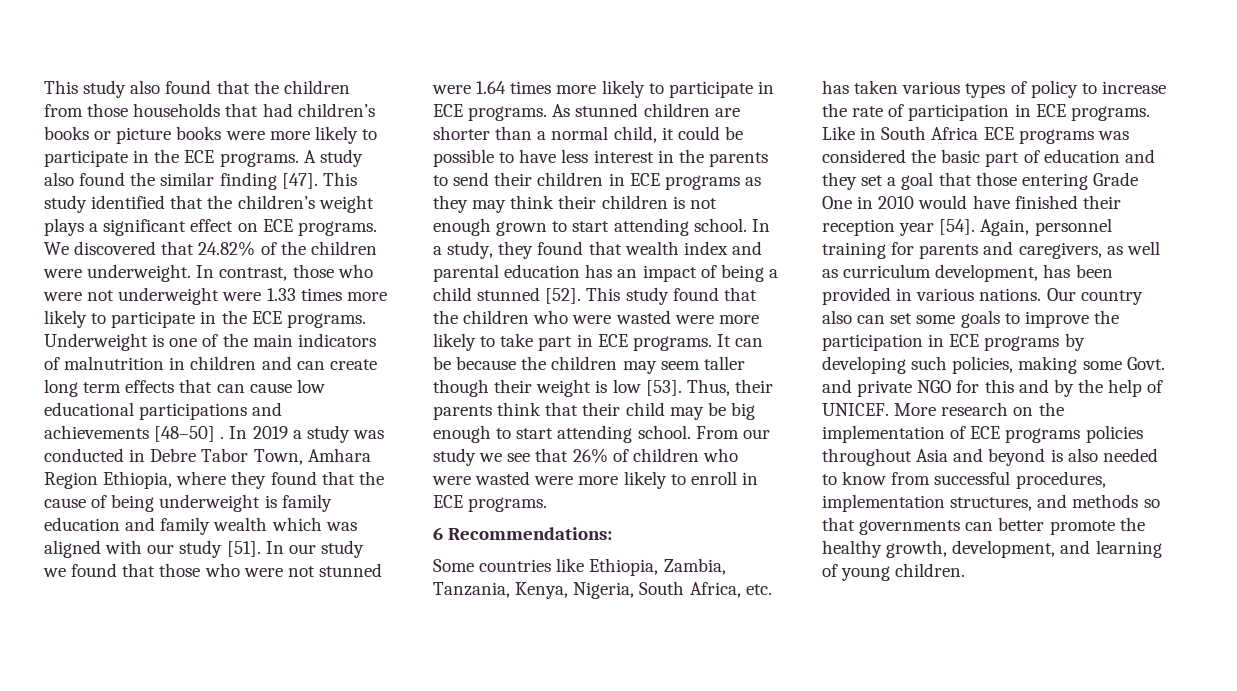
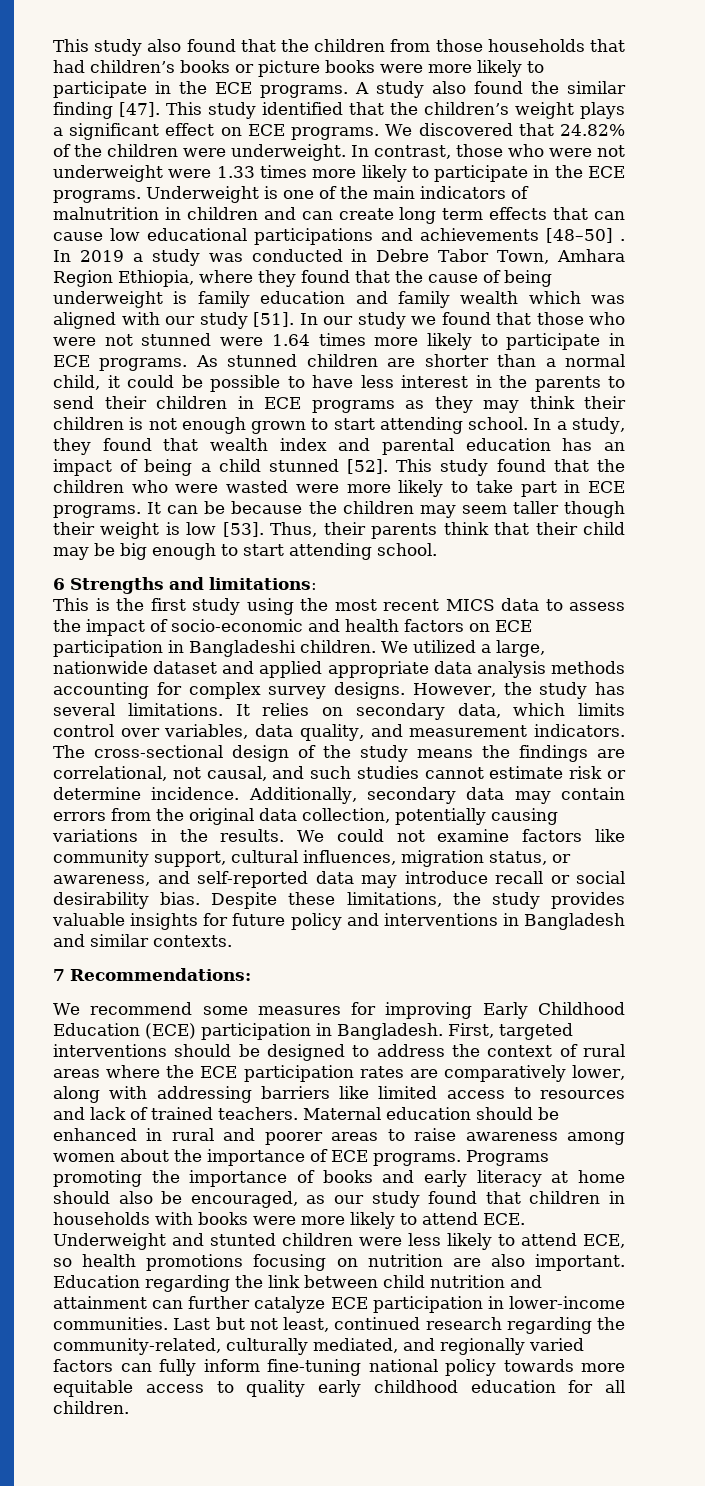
- Thus, their parents think that their child may be big enough to start attending school. From our study we see that 26% of children who were wasted were more likely to enroll in ECE programs.
- 6 Recommendations:
- Some countries like Ethiopia, Zambia, Tanzania, Kenya, Nigeria, South Africa, etc. has taken various types of policy to increase the rate of participation in ECE programs. Like in South Africa ECE programs was considered the basic part of education and they set a goal that those entering Grade One in 2010 would have finished their reception year [54]. Again, personnel training for parents and caregivers, as well as curriculum development, has been provided in various nations. Our country also can set some goals to improve the participation in ECE programs by developing such policies, making some Govt. and private NGO for this and by the help of UNICEF. More research on the implementation of ECE programs policies throughout Asia and beyond is also needed to know from successful procedures, implementation structures, and methods so that governments can better promote the healthy growth, development, and learning of young children.
+ Thus, their parents think that their child may be big enough to start attending school.
+ 6 Strengths and limitations:
+ This is the first study using the most recent MICS data to assess the impact of socio-economic and health factors on ECE participation in Bangladeshi children. We utilized a large, nationwide dataset and applied appropriate data analysis methods accounting for complex survey designs. However, the study has several limitations. It relies on secondary data, which limits control over variables, data quality, and measurement indicators. The cross-sectional design of the study means the findings are correlational, not causal, and such studies cannot estimate risk or determine incidence. Additionally, secondary data may contain errors from the original data collection, potentially causing variations in the results. We could not examine factors like community support, cultural influences, migration status, or awareness, and self-reported data may introduce recall or social desirability bias. Despite these limitations, the study provides valuable insights for future policy and interventions in Bangladesh and similar contexts.
+ 7 Recommendations:
+ We recommend some measures for improving Early Childhood Education (ECE) participation in Bangladesh. First, targeted interventions should be designed to address the context of rural areas where the ECE participation rates are comparatively lower, along with addressing barriers like limited access to resources and lack of trained teachers. Maternal education should be enhanced in rural and poorer areas to raise awareness among women about the importance of ECE programs. Programs promoting the importance of books and early literacy at home should also be encouraged, as our study found that children in households with books were more likely to attend ECE. Underweight and stunted children were less likely to attend ECE, so health promotions focusing on nutrition are also important. Education regarding the link between child nutrition and attainment can further catalyze ECE participation in lower-income communities. Last but not least, continued research regarding the community-related, culturally mediated, and regionally varied factors can fully inform fine-tuning national policy towards more equitable access to quality early childhood education for all children.

